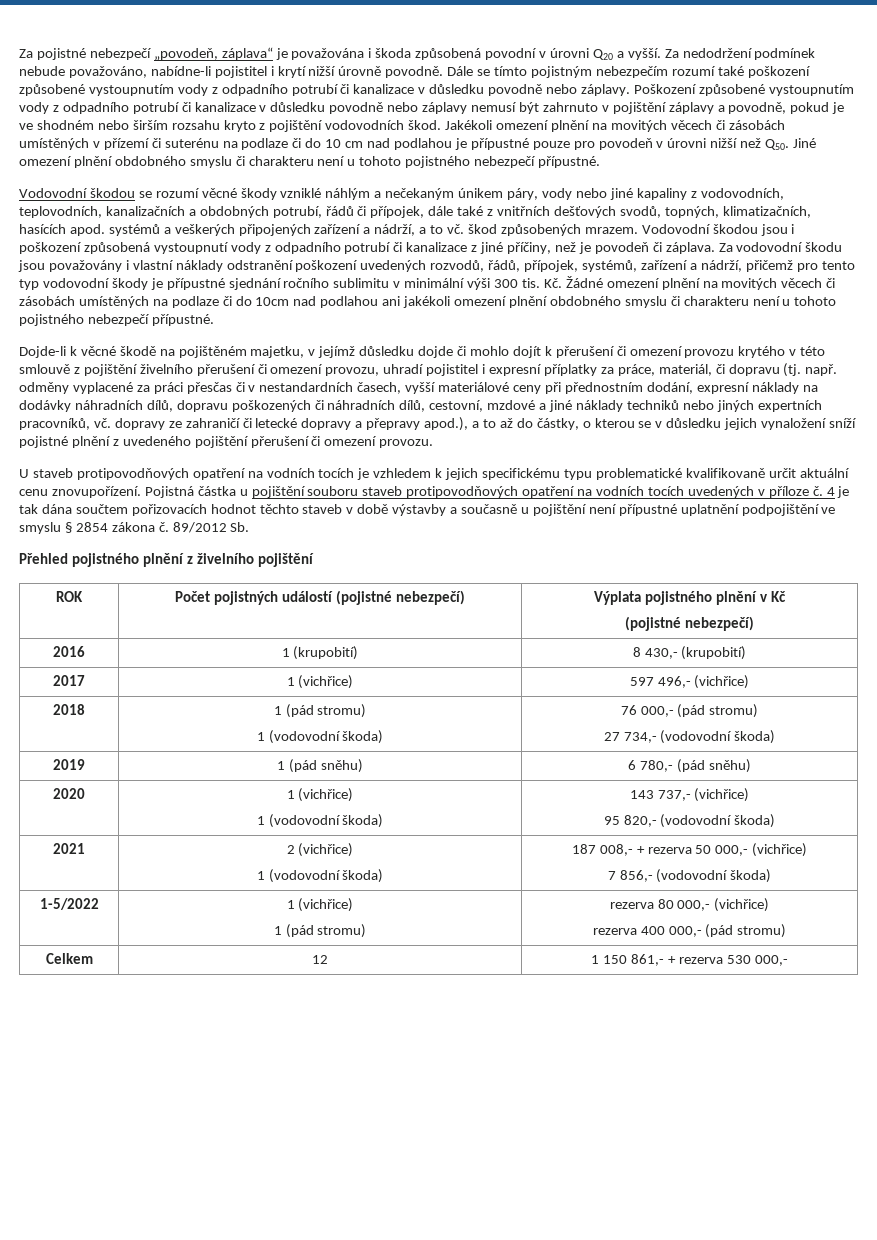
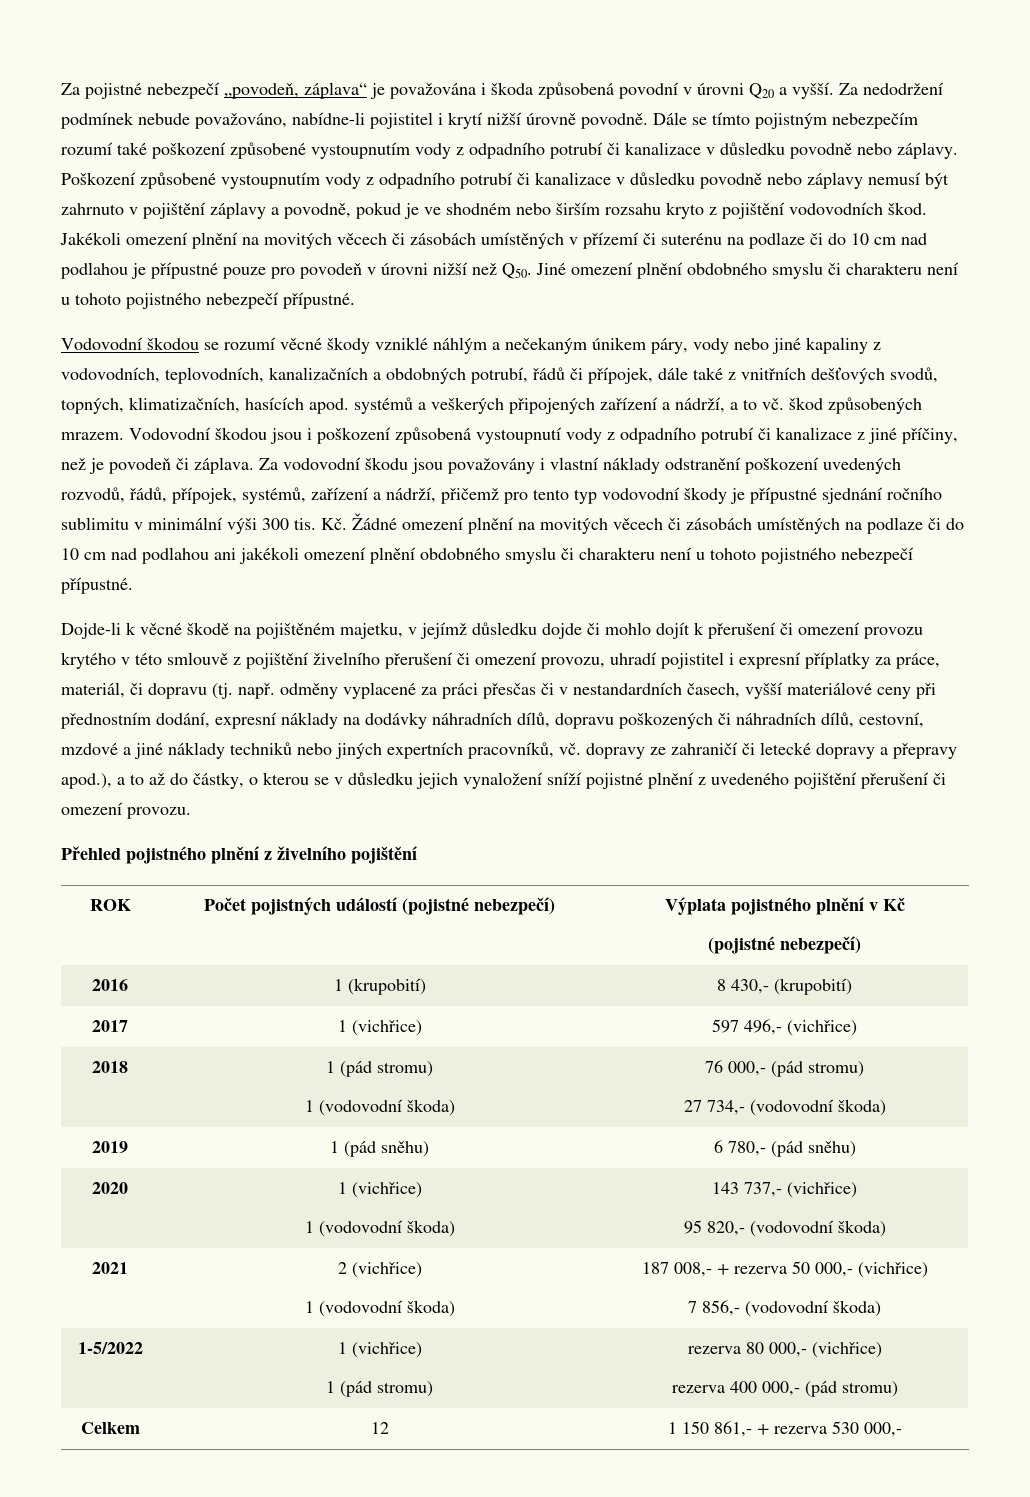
- Kč. Žádné omezení plnění na movitých věcech či zásobách umístěných na podlaze či do 10cm nad podlahou ani jakékoli omezení plnění obdobného smyslu či charakteru není u tohoto pojistného nebezpečí přípustné.
+ Kč. Žádné omezení plnění na movitých věcech či zásobách umístěných na podlaze či do 10 cm nad podlahou ani jakékoli omezení plnění obdobného smyslu či charakteru není u tohoto pojistného nebezpečí přípustné.
- U staveb protipovodňových opatření na vodních tocích je vzhledem k jejich specifickému typu problematické kvalifikovaně určit aktuální cenu znovupořízení. Pojistná částka u pojištění souboru staveb protipovodňových opatření na vodních tocích uvedených v příloze č. 4 je tak dána součtem pořizovacích hodnot těchto staveb v době výstavby a současně u pojištění není přípustné uplatnění podpojištění ve smyslu § 2854 zákona č. 89/2012 Sb.

